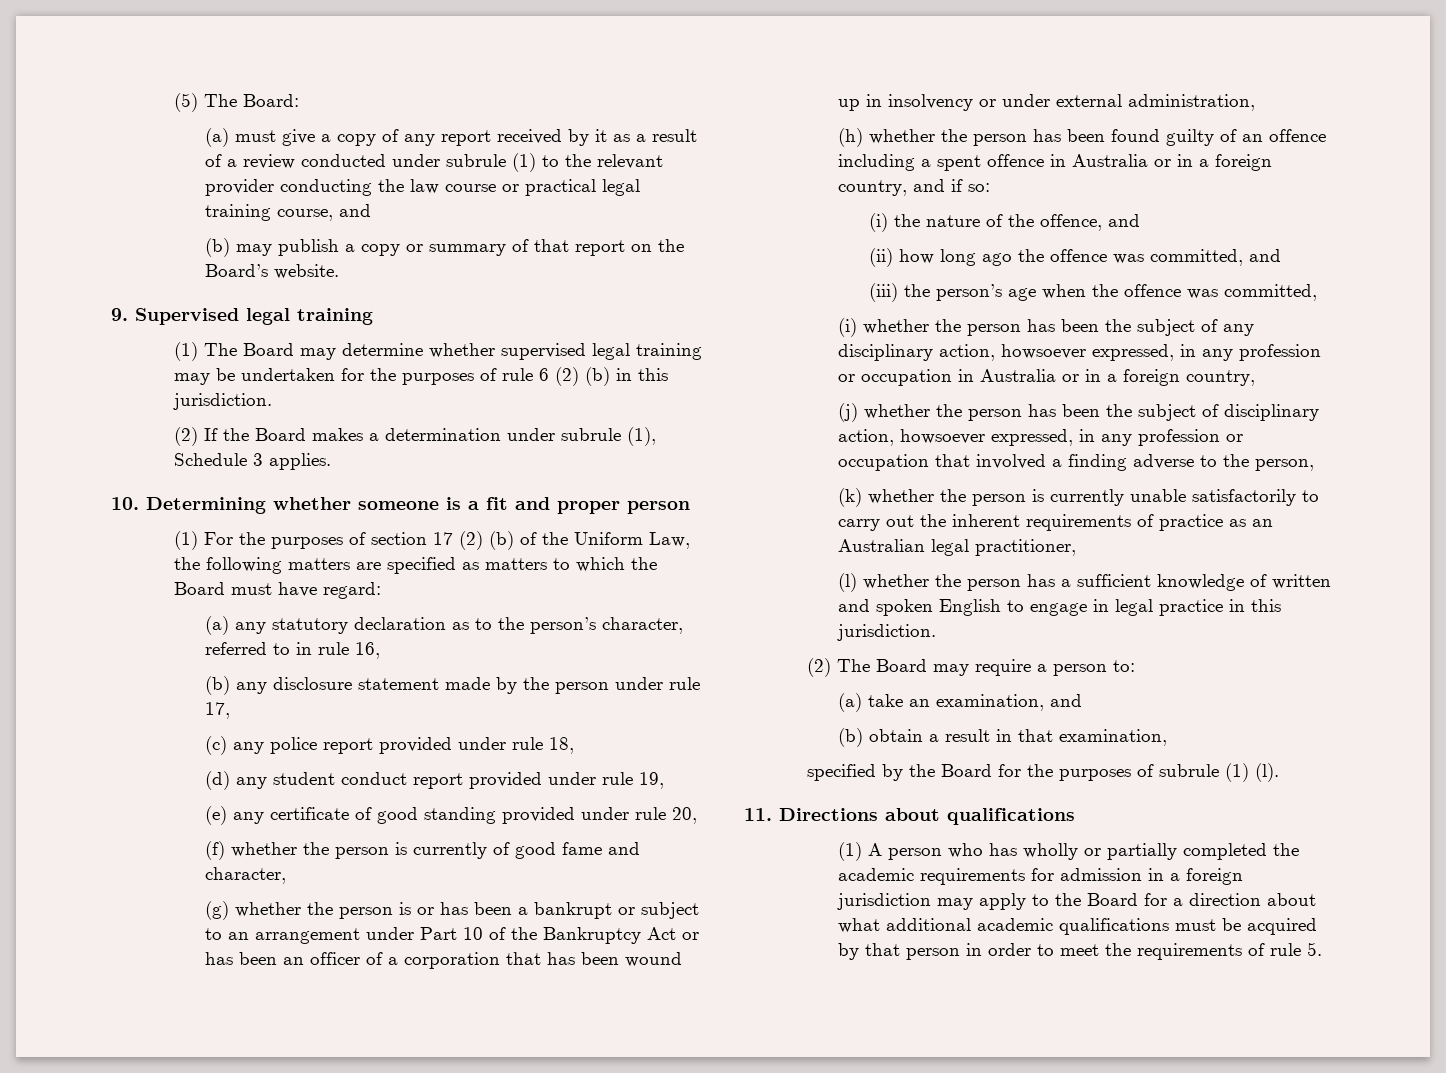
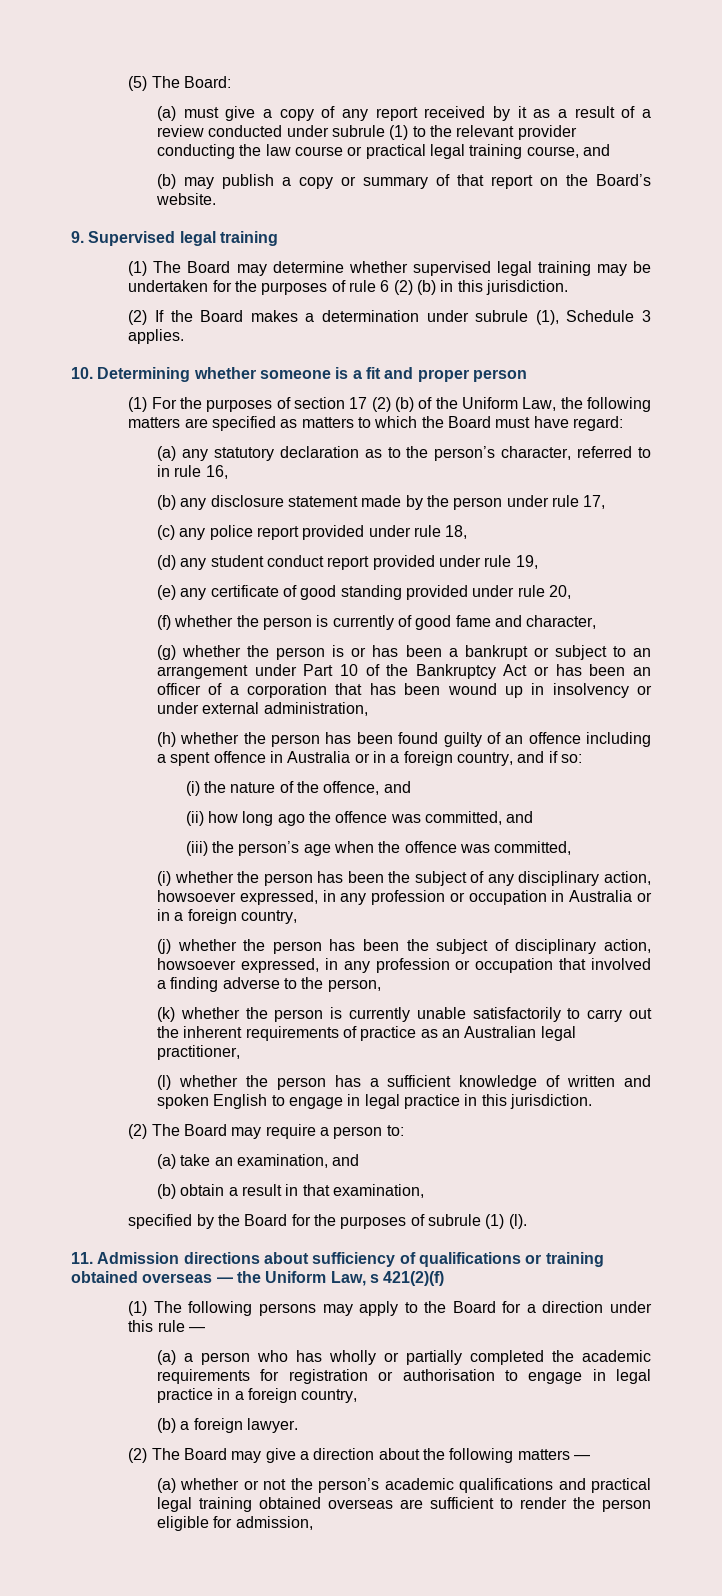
- 11. Directions about qualifications
- (1) A person who has wholly or partially completed the academic requirements for admission in a foreign jurisdiction may apply to the Board for a direction about what additional academic qualifications must be acquired by that person in order to meet the requirements of rule 5.
+ 11. Admission directions about sufficiency of qualifications or training obtained overseas — the Uniform Law, s 421(2)(f)
+ (1) The following persons may apply to the Board for a direction under this rule —
+ (a) a person who has wholly or partially completed the academic requirements for registration or authorisation to engage in legal practice in a foreign country,
+ (b) a foreign lawyer.
+ (2) The Board may give a direction about the following matters —
+ (a) whether or not the person’s academic qualifications and practical legal training obtained overseas are sufficient to render the person eligible for admission,

